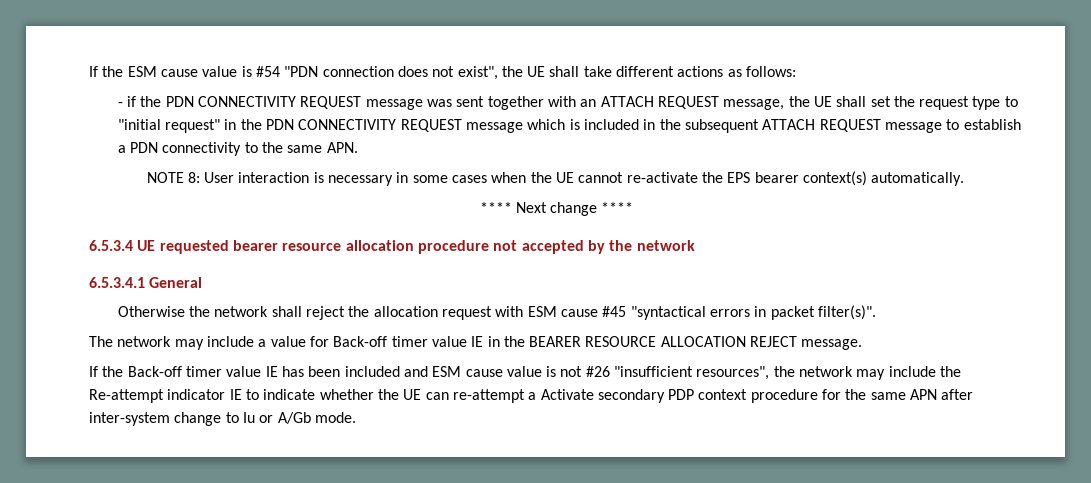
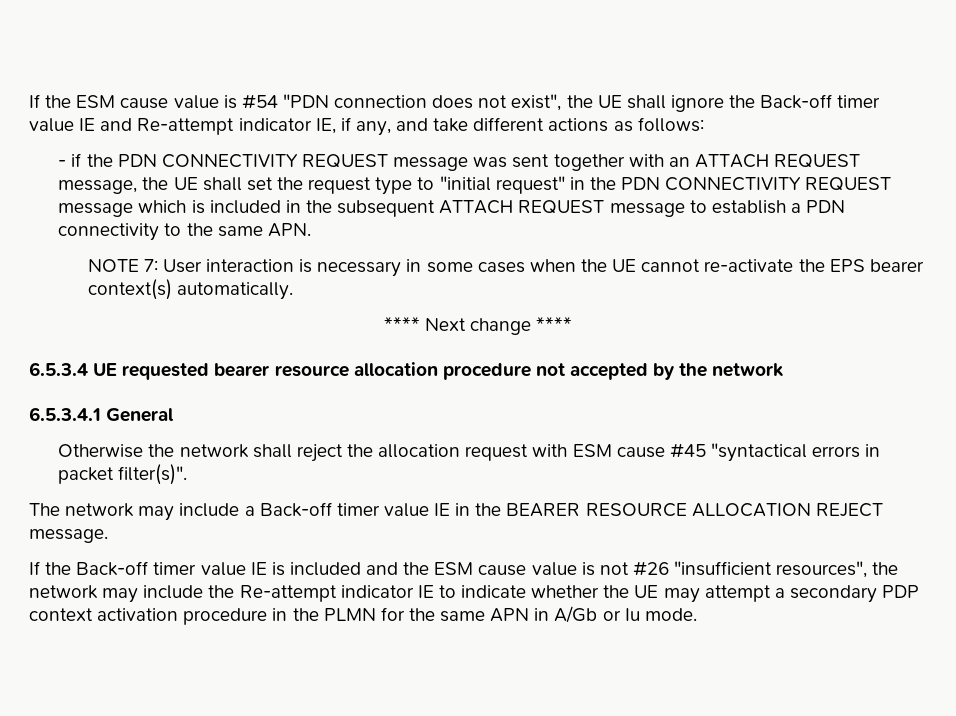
- If the ESM cause value is #54 "PDN connection does not exist", the UE shall take different actions as follows:
+ If the ESM cause value is #54 "PDN connection does not exist", the UE shall ignore the Back-off timer value IE and Re-attempt indicator IE, if any, and take different actions as follows:
- NOTE 8: User interaction is necessary in some cases when the UE cannot re-activate the EPS bearer context(s) automatically.
+ NOTE 7: User interaction is necessary in some cases when the UE cannot re-activate the EPS bearer context(s) automatically.
- The network may include a value for Back-off timer value IE in the BEARER RESOURCE ALLOCATION REJECT message.
+ The network may include a Back-off timer value IE in the BEARER RESOURCE ALLOCATION REJECT message.
- If the Back-off timer value IE has been included and ESM cause value is not #26 "insufficient resources", the network may include the Re-attempt indicator IE to indicate whether the UE can re-attempt a Activate secondary PDP context procedure for the same APN after inter-system change to Iu or A/Gb mode.
+ If the Back-off timer value IE is included and the ESM cause value is not #26 "insufficient resources", the network may include the Re-attempt indicator IE to indicate whether the UE may attempt a secondary PDP context activation procedure in the PLMN for the same APN in A/Gb or Iu mode.

